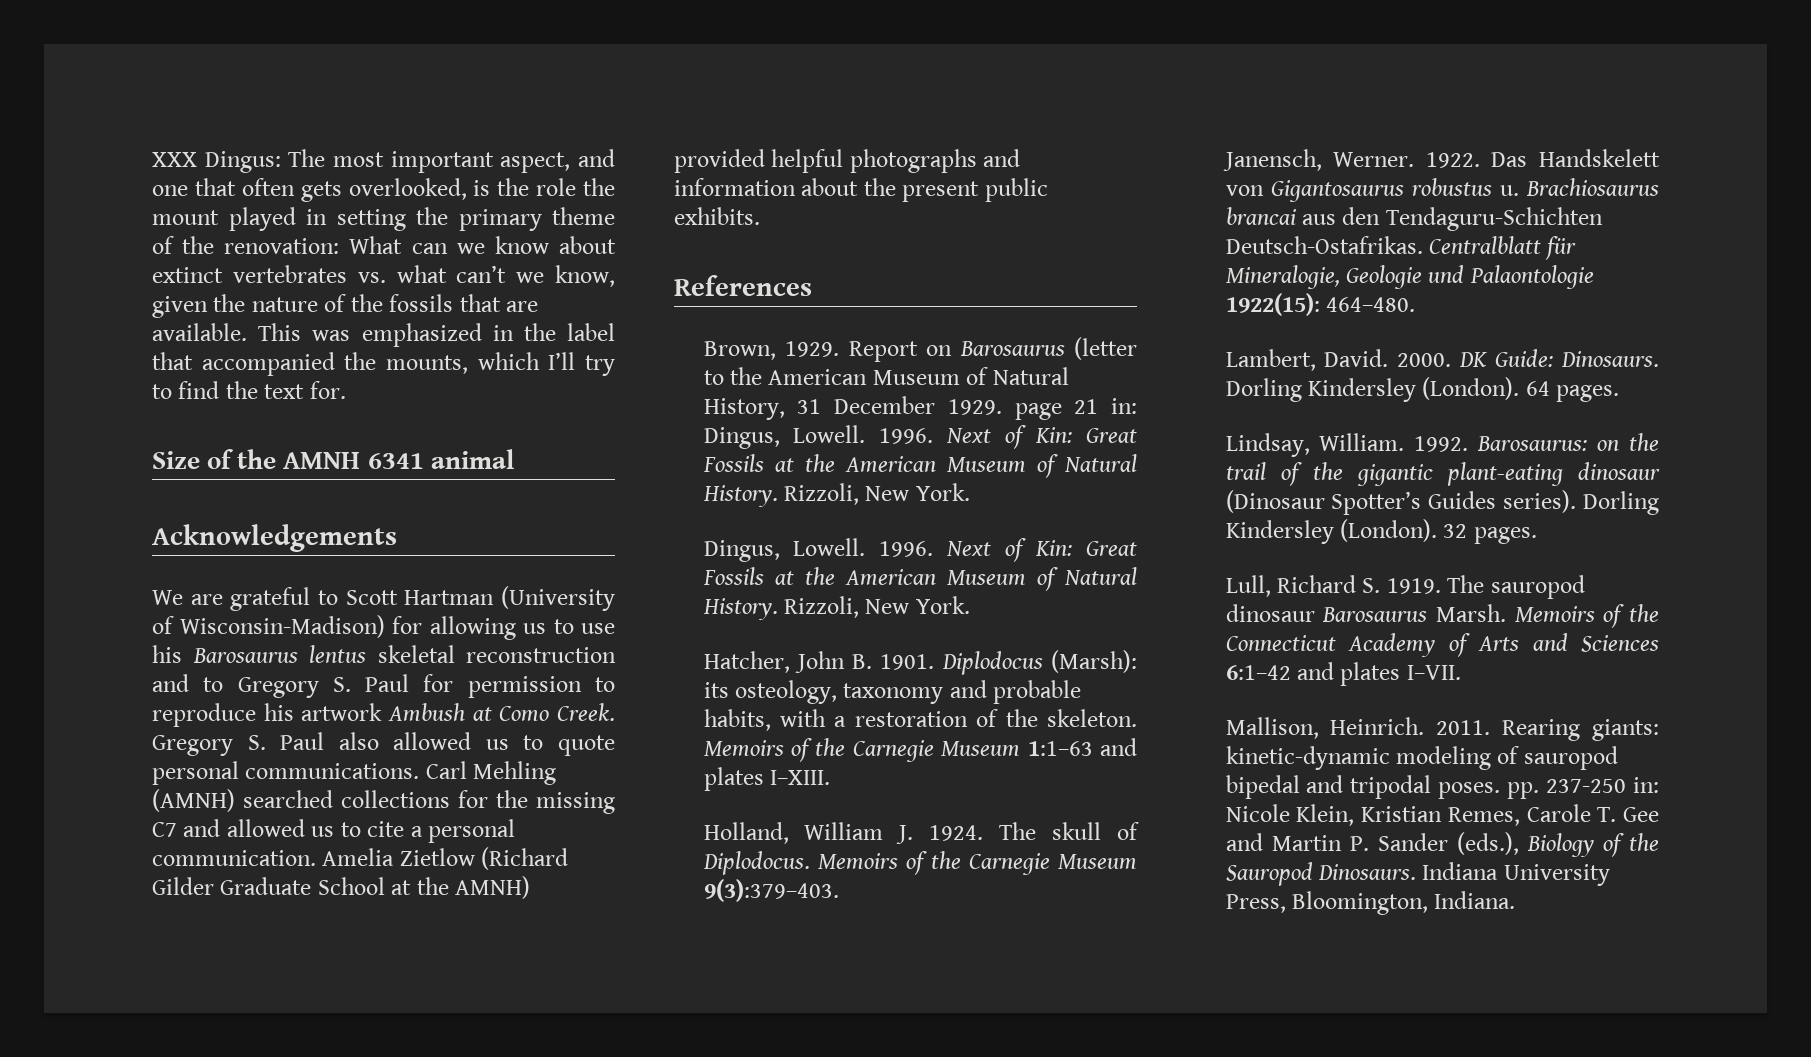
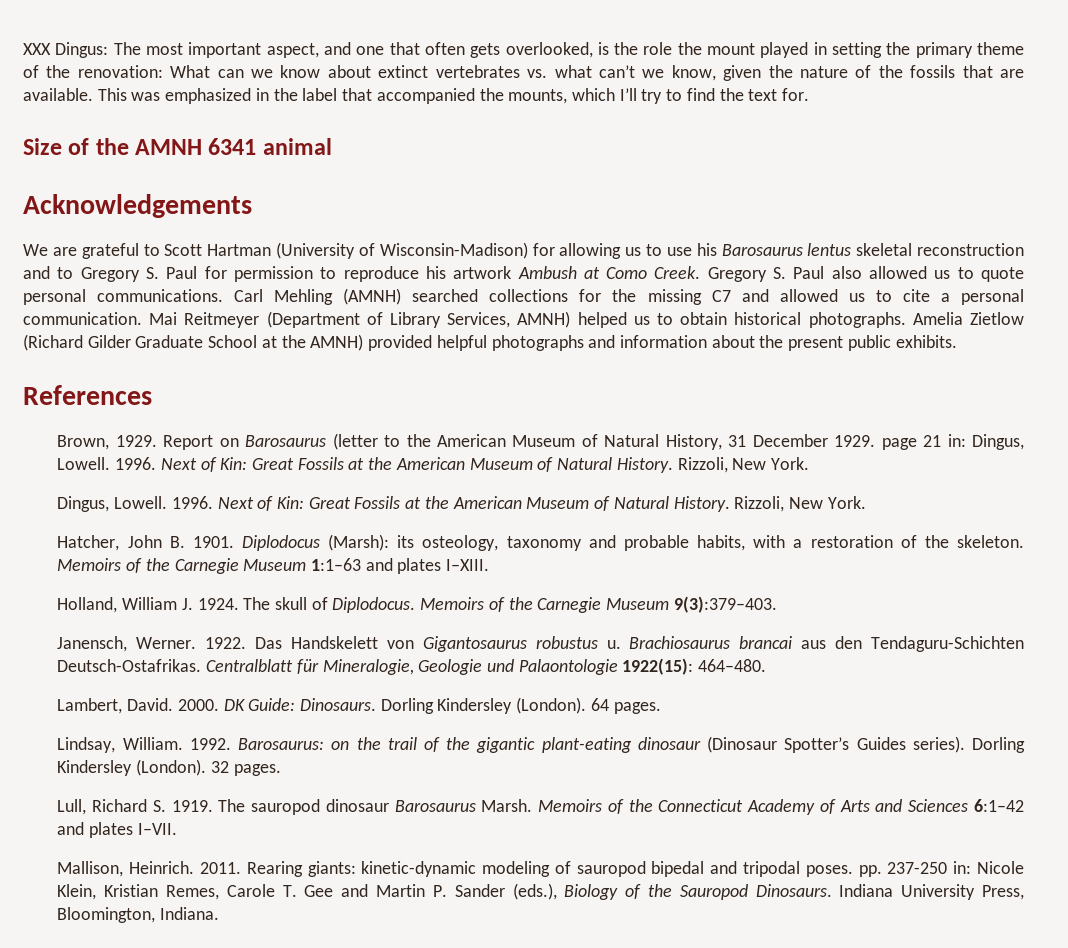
+ Mai Reitmeyer (Department of Library Services, AMNH) helped us to obtain historical photographs.

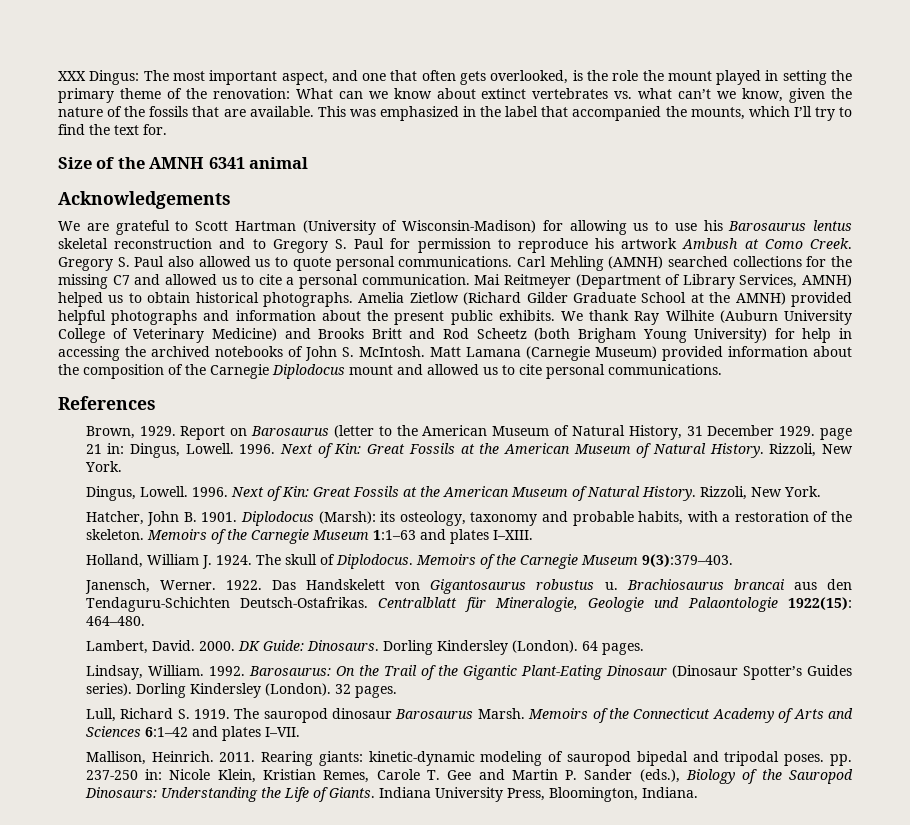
+ We thank Ray Wilhite (Auburn University College of Veterinary Medicine) and Brooks Britt and Rod Scheetz (both Brigham Young University) for help in accessing the archived notebooks of John S. McIntosh. Matt Lamana (Carnegie Museum) provided information about the composition of the Carnegie Diplodocus mount and allowed us to cite personal communications.
- Barosaurus: on the trail of the gigantic plant-eating dinosaur (Dinosaur Spotter’s Guides series).
+ Barosaurus: On the Trail of the Gigantic Plant-Eating Dinosaur (Dinosaur Spotter’s Guides series).
- Rearing giants: kinetic-dynamic modeling of sauropod bipedal and tripodal poses. pp. 237-250 in: Nicole Klein, Kristian Remes, Carole T. Gee and Martin P. Sander (eds.), Biology of the Sauropod Dinosaurs.
+ Rearing giants: kinetic-dynamic modeling of sauropod bipedal and tripodal poses. pp. 237-250 in: Nicole Klein, Kristian Remes, Carole T. Gee and Martin P. Sander (eds.), Biology of the Sauropod Dinosaurs: Understanding the Life of Giants.

